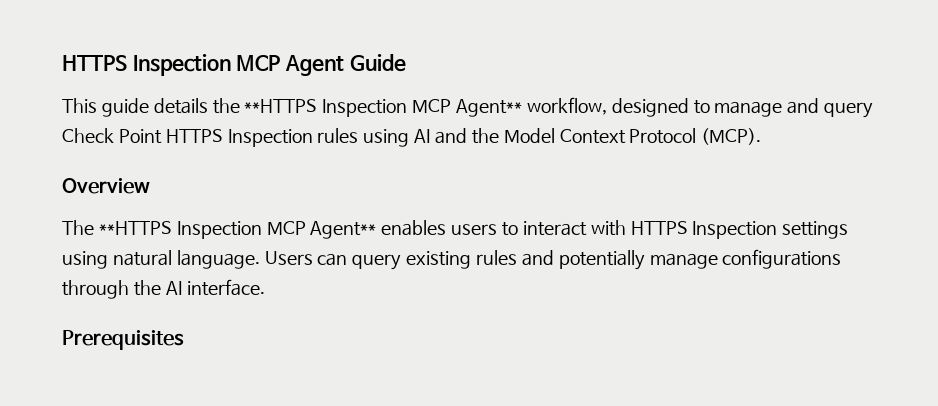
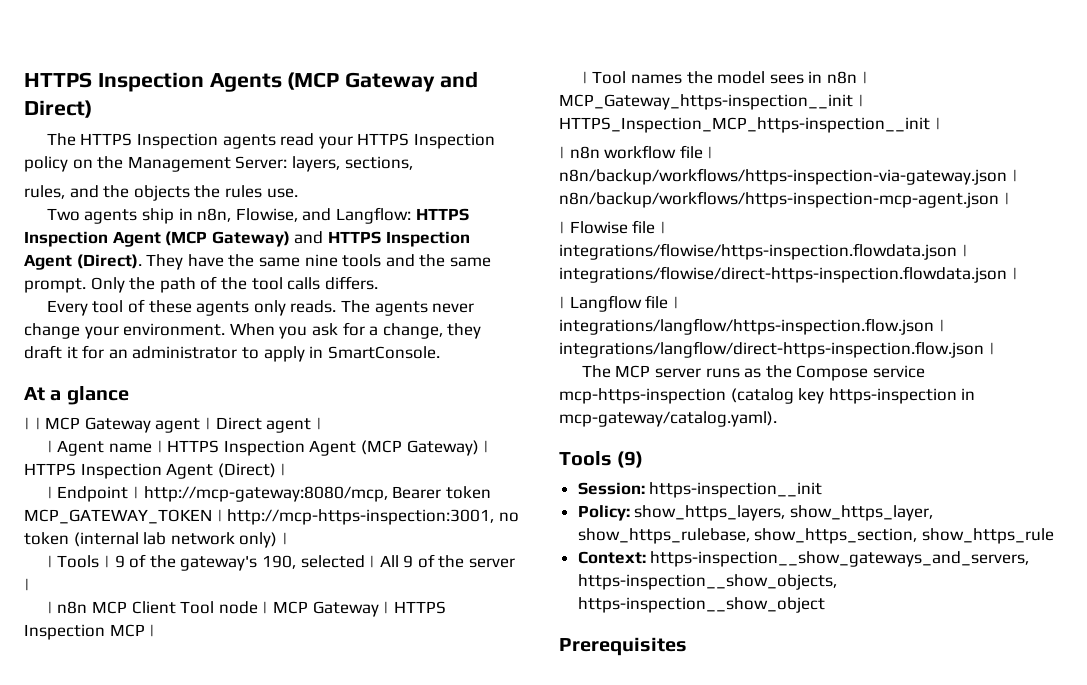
- HTTPS Inspection MCP Agent Guide
- This guide details the **HTTPS Inspection MCP Agent** workflow, designed to manage and query Check Point HTTPS Inspection rules using AI and the Model Context Protocol (MCP).
- Overview
- The **HTTPS Inspection MCP Agent** enables users to interact with HTTPS Inspection settings using natural language. Users can query existing rules and potentially manage configurations through the AI interface.
+ HTTPS Inspection Agents (MCP Gateway and Direct)
+ The HTTPS Inspection agents read your HTTPS Inspection policy on the Management Server: layers, sections,
+ rules, and the objects the rules use.
+ Two agents ship in n8n, Flowise, and Langflow: HTTPS Inspection Agent (MCP Gateway) and HTTPS Inspection Agent (Direct). They have the same nine tools and the same prompt. Only the path of the tool calls differs.
+ Every tool of these agents only reads. The agents never change your environment. When you ask for a change, they draft it for an administrator to apply in SmartConsole.
+ At a glance
+ | | MCP Gateway agent | Direct agent |
+ | Agent name | HTTPS Inspection Agent (MCP Gateway) | HTTPS Inspection Agent (Direct) |
+ | Endpoint | http://mcp-gateway:8080/mcp, Bearer token MCP_GATEWAY_TOKEN | http://mcp-https-inspection:3001, no token (internal lab network only) |
+ | Tools | 9 of the gateway's 190, selected | All 9 of the server |
+ | n8n MCP Client Tool node | MCP Gateway | HTTPS Inspection MCP |
+ | Tool names the model sees in n8n | MCP_Gateway_https-inspection__init | HTTPS_Inspection_MCP_https-inspection__init |
+ | n8n workflow file | n8n/backup/workflows/https-inspection-via-gateway.json | n8n/backup/workflows/https-inspection-mcp-agent.json |
+ | Flowise file | integrations/flowise/https-inspection.flowdata.json | integrations/flowise/direct-https-inspection.flowdata.json |
+ | Langflow file | integrations/langflow/https-inspection.flow.json | integrations/langflow/direct-https-inspection.flow.json |
+ The MCP server runs as the Compose service mcp-https-inspection (catalog key https-inspection in mcp-gateway/catalog.yaml).
+ Tools (9)
+ Session: https-inspection__init
+ Policy: show_https_layers, show_https_layer, show_https_rulebase, show_https_section, show_https_rule
+ Context: https-inspection__show_gateways_and_servers, https-inspection__show_objects, https-inspection__show_object

